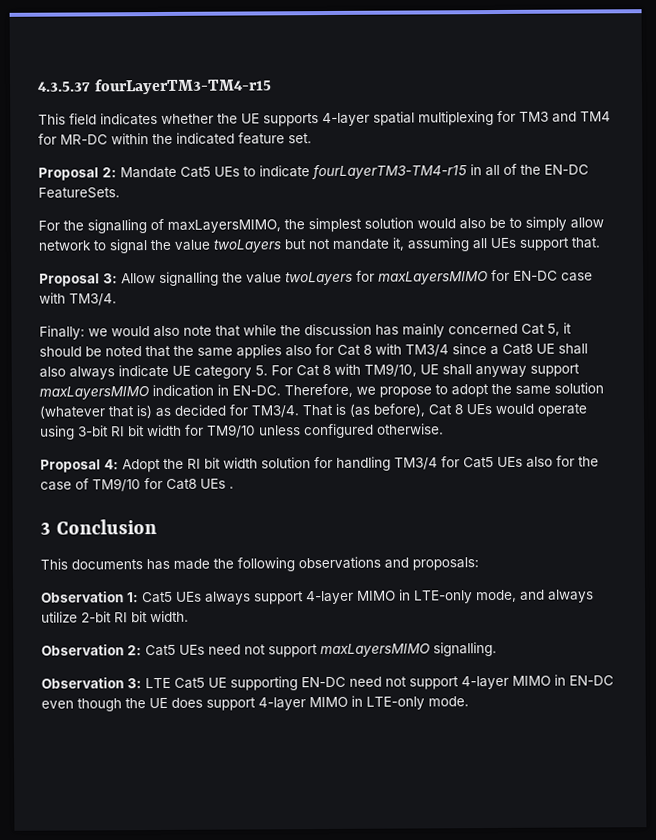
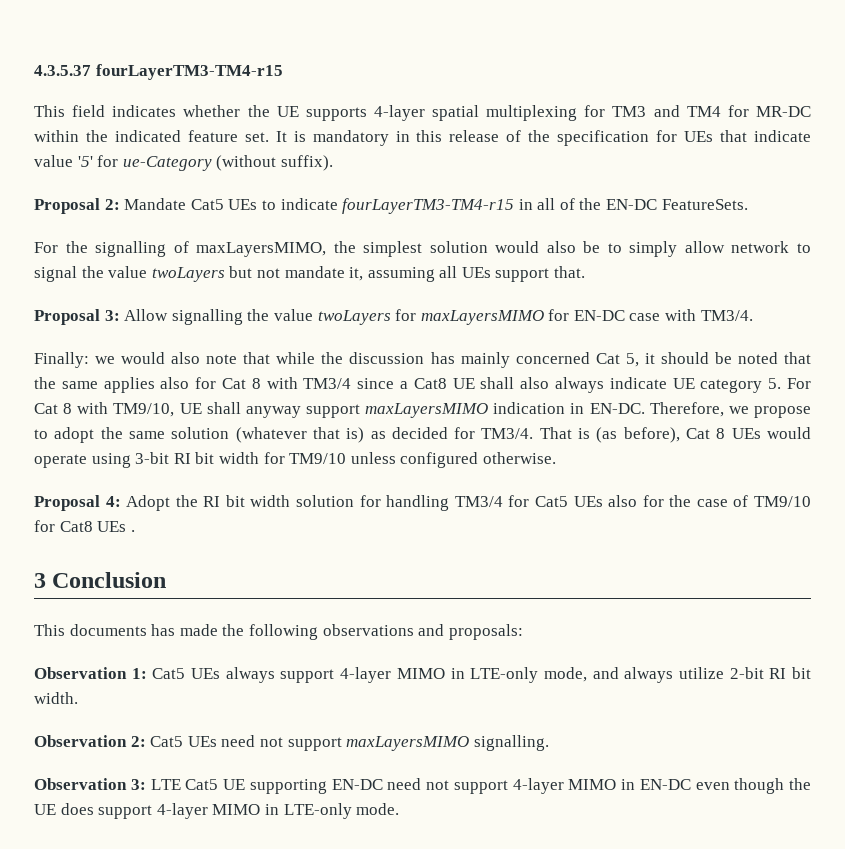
+ It is mandatory in this release of the specification for UEs that indicate value '5' for ue-Category (without suffix).

